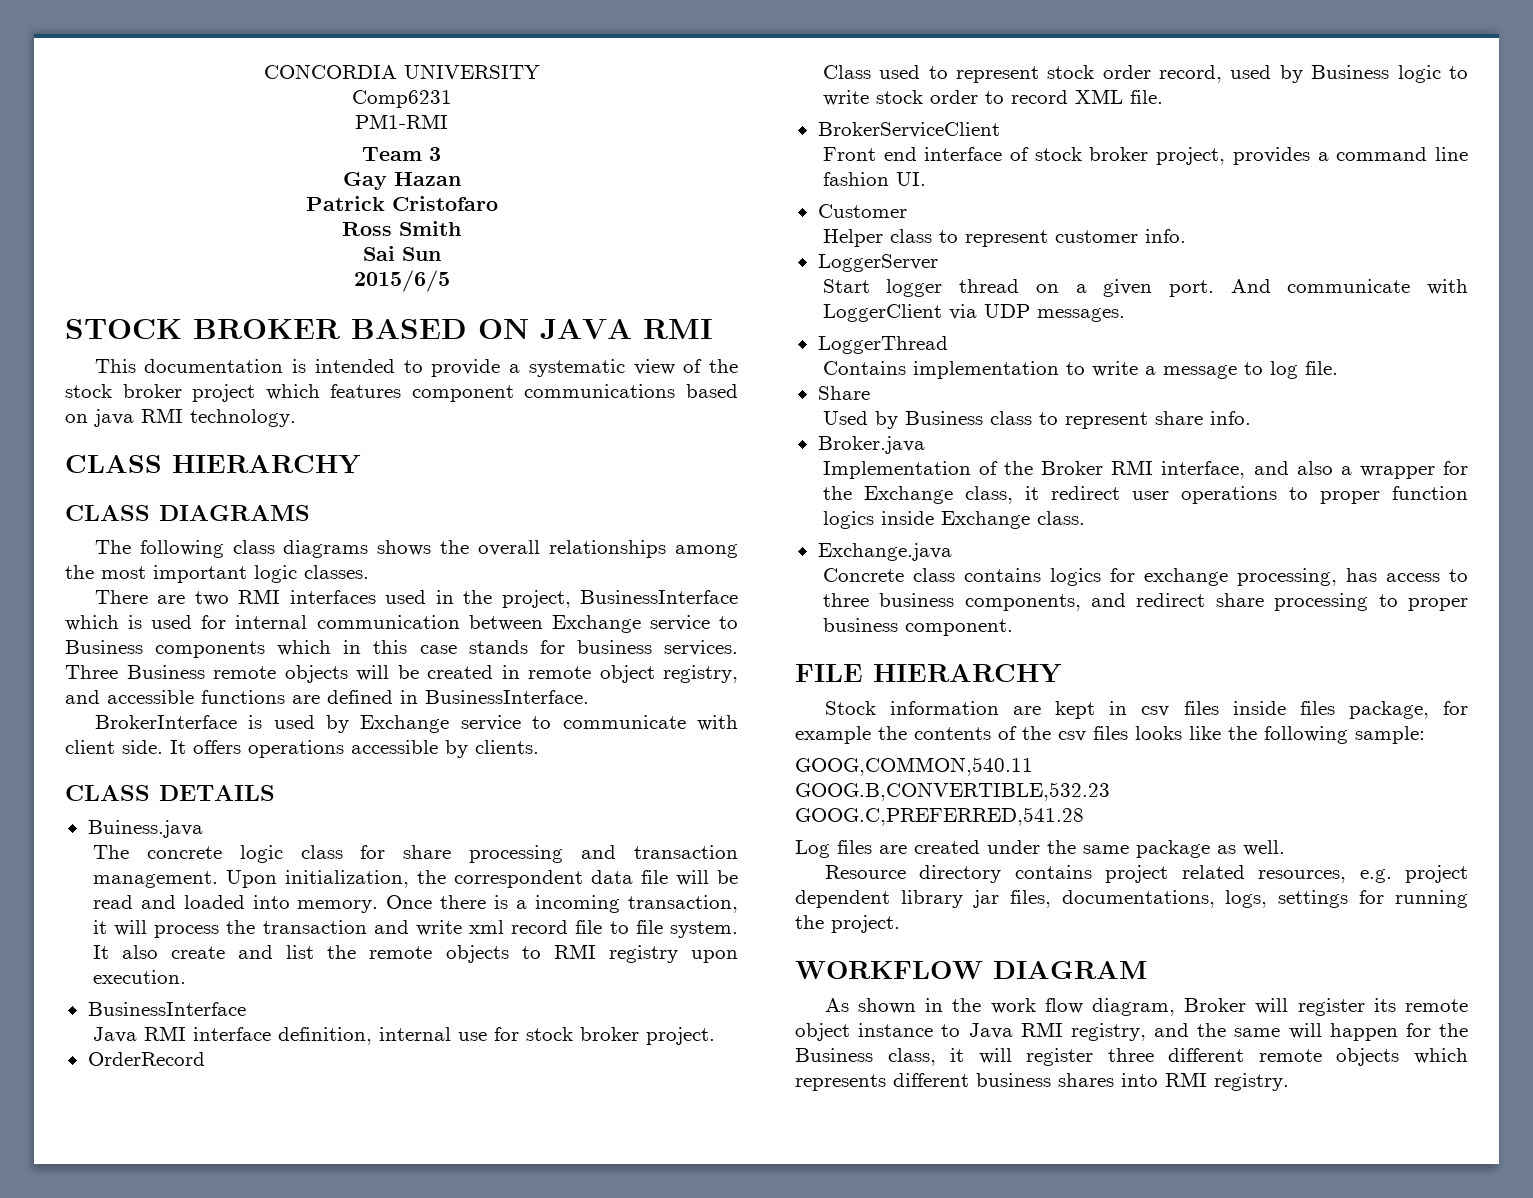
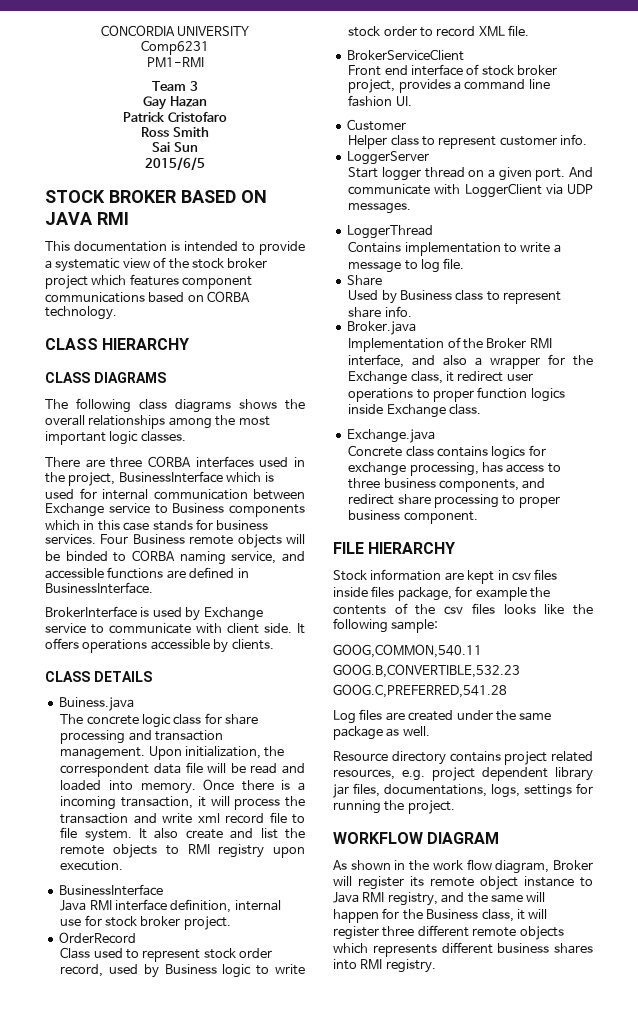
- This documentation is intended to provide a systematic view of the stock broker project which features component communications based on java RMI technology.
+ This documentation is intended to provide a systematic view of the stock broker project which features component communications based on CORBA technology.
- There are two RMI interfaces used in the project, BusinessInterface which is used for internal communication between Exchange service to Business components which in this case stands for business services.
+ There are three CORBA interfaces used in the project, BusinessInterface which is used for internal communication between Exchange service to Business components which in this case stands for business services.
- Three Business remote objects will be created in remote object registry, and accessible functions are defined in BusinessInterface.
+ Four Business remote objects will be binded to CORBA naming service, and accessible functions are defined in BusinessInterface.

